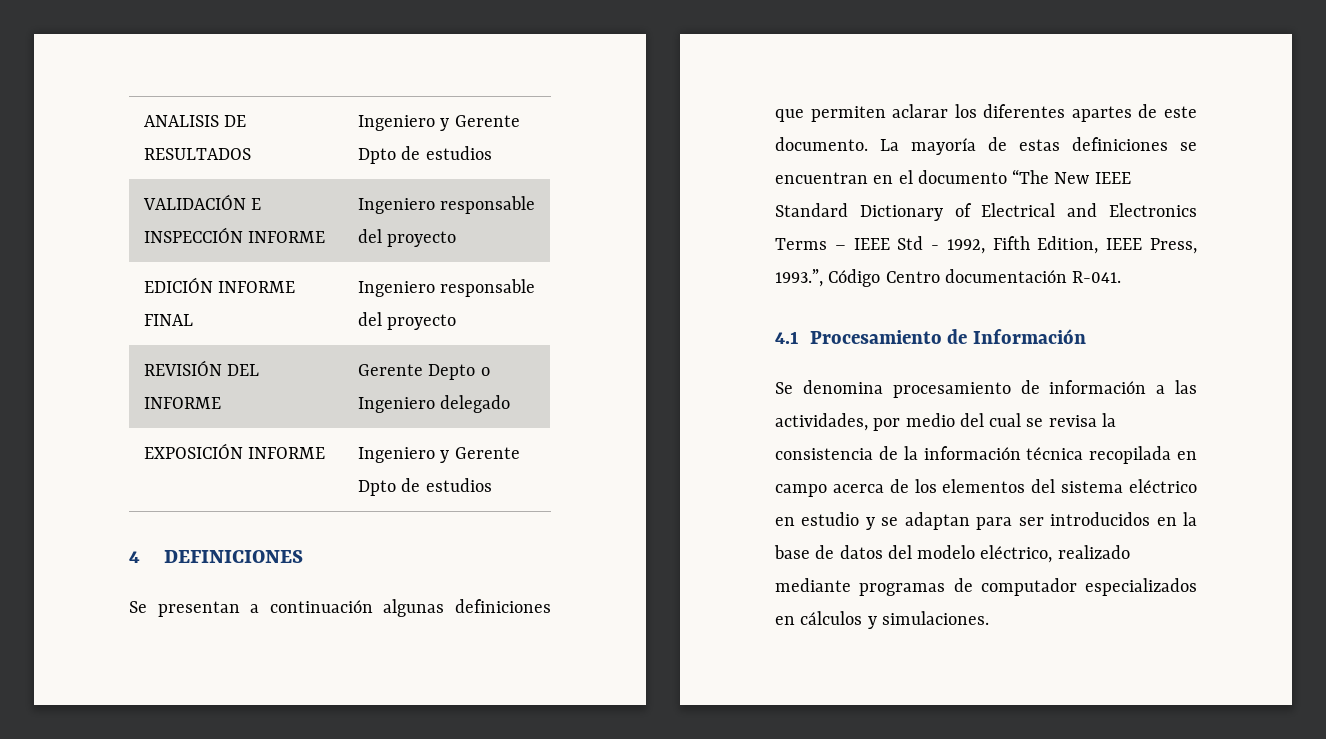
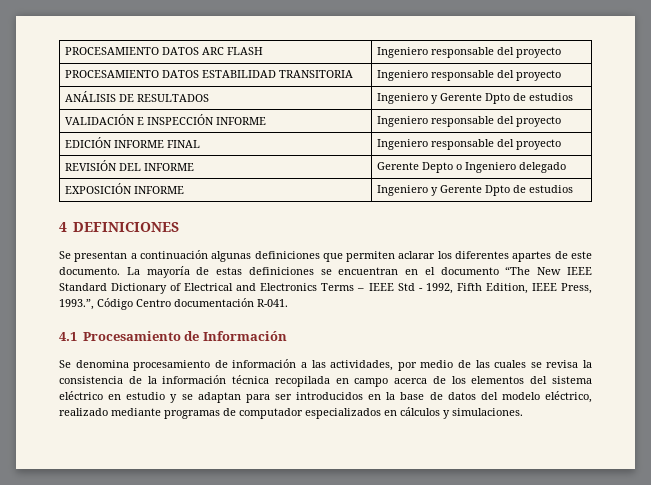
- ANALISIS DE RESULTADOS | Ingeniero y Gerente Dpto de estudios
+ PROCESAMIENTO DATOS ARC FLASH | Ingeniero responsable del proyecto
+ PROCESAMIENTO DATOS ESTABILIDAD TRANSITORIA | Ingeniero responsable del proyecto
+ ANÁLISIS DE RESULTADOS | Ingeniero y Gerente Dpto de estudios
- Se denomina procesamiento de información a las actividades, por medio del cual se revisa la consistencia de la información técnica recopilada en campo acerca de los elementos del sistema eléctrico en estudio y se adaptan para ser introducidos en la base de datos del modelo eléctrico, realizado mediante programas de computador especializados en cálculos y simulaciones.
+ Se denomina procesamiento de información a las actividades, por medio de las cuales se revisa la consistencia de la información técnica recopilada en campo acerca de los elementos del sistema eléctrico en estudio y se adaptan para ser introducidos en la base de datos del modelo eléctrico, realizado mediante programas de computador especializados en cálculos y simulaciones.

